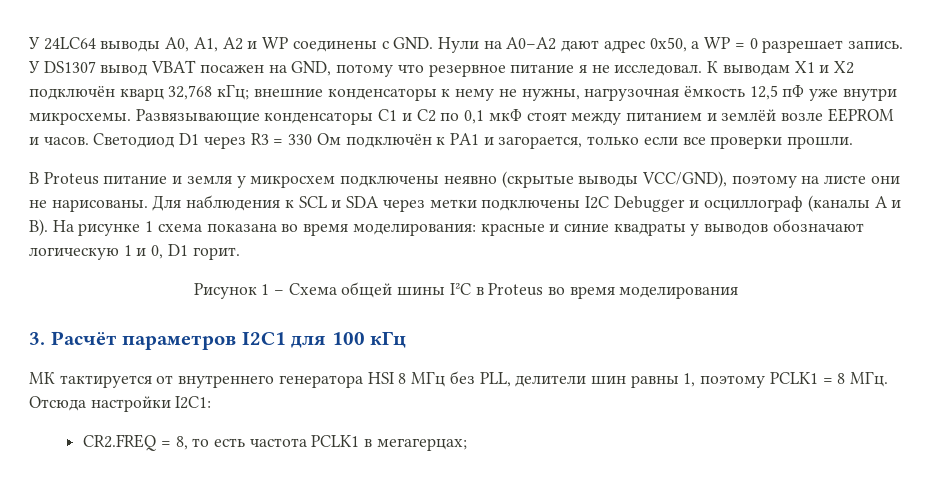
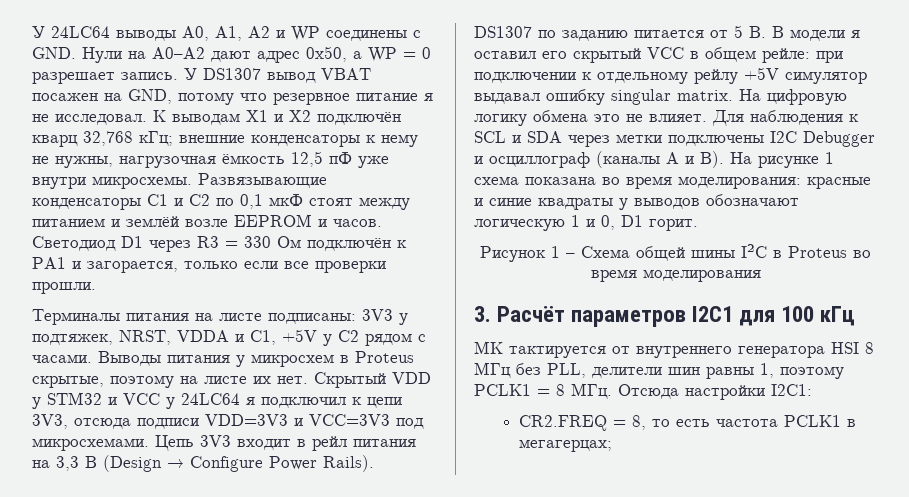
- В Proteus питание и земля у микросхем подключены неявно (скрытые выводы VCC/GND), поэтому на листе они не нарисованы.
+ Терминалы питания на листе подписаны: 3V3 у подтяжек, NRST, VDDA и C1, +5V у C2 рядом с часами. Выводы питания у микросхем в Proteus скрытые, поэтому на листе их нет. Скрытый VDD у STM32 и VCC у 24LC64 я подключил к цепи 3V3, отсюда подписи VDD=3V3 и VCC=3V3 под микросхемами. Цепь 3V3 входит в рейл питания на 3,3 В (Design → Configure Power Rails). DS1307 по заданию питается от 5 В. В модели я оставил его скрытый VCC в общем рейле: при подключении к отдельному рейлу +5V симулятор выдавал ошибку singular matrix. На цифровую логику обмена это не влияет.

